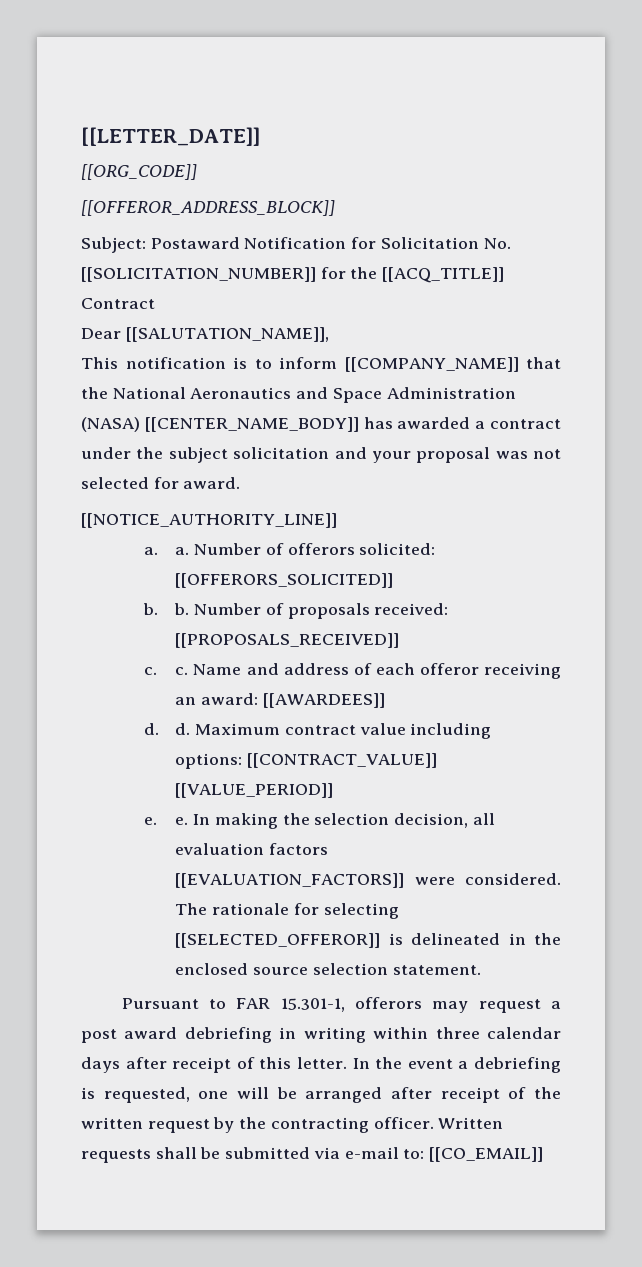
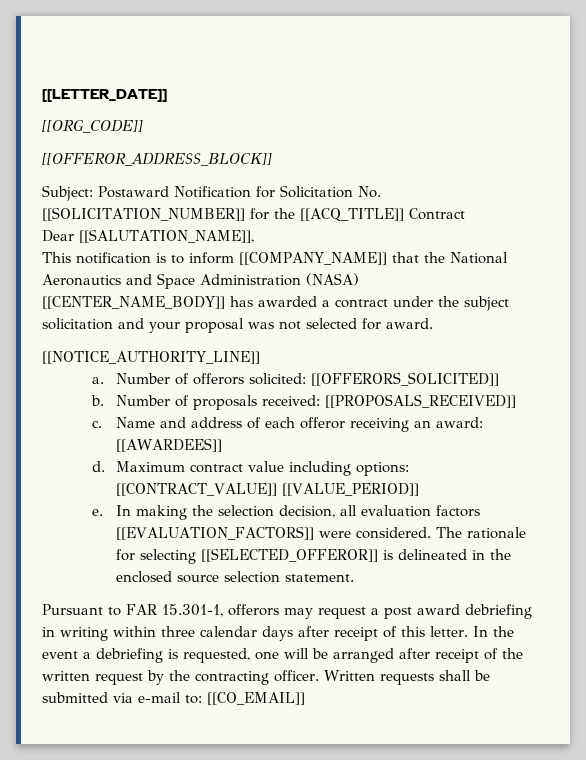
- a. a.
+ a.
- b. b.
+ b.
- c. c.
+ c.
- d. d.
+ d.
- e. e.
+ e.

